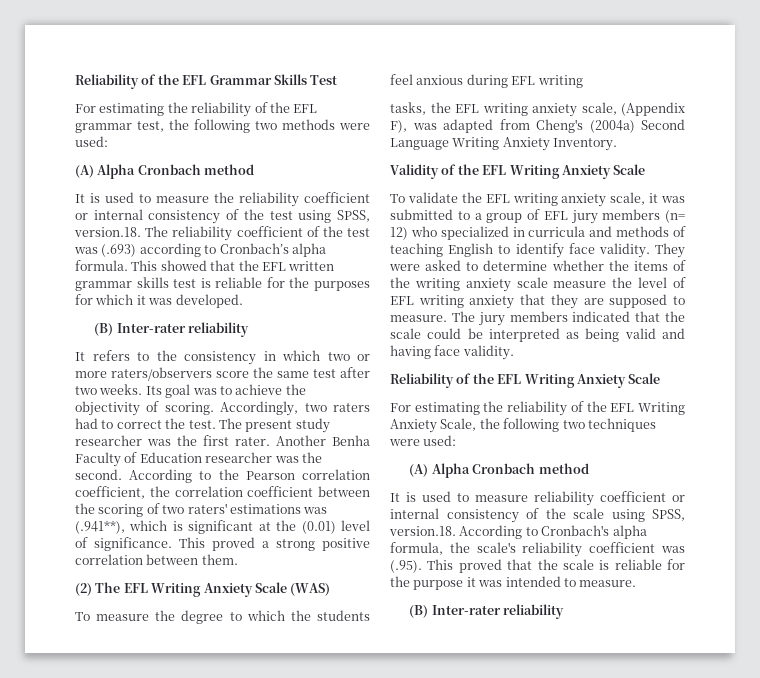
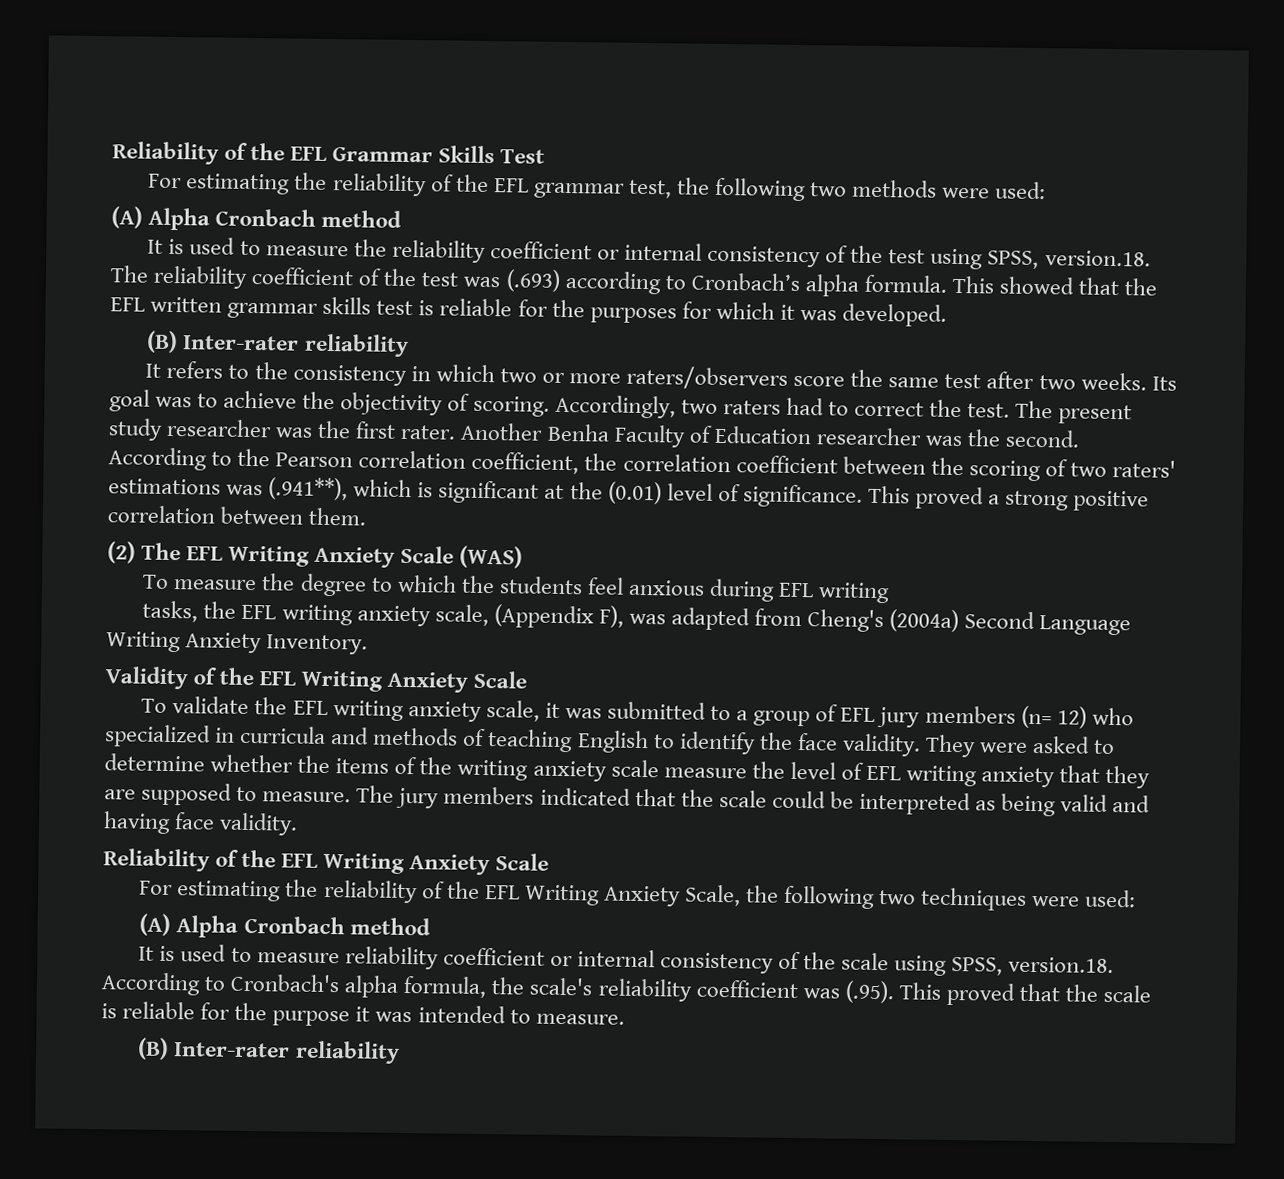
- To validate the EFL writing anxiety scale, it was submitted to a group of EFL jury members (n= 12) who specialized in curricula and methods of teaching English to identify face validity.
+ To validate the EFL writing anxiety scale, it was submitted to a group of EFL jury members (n= 12) who specialized in curricula and methods of teaching English to identify the face validity.

